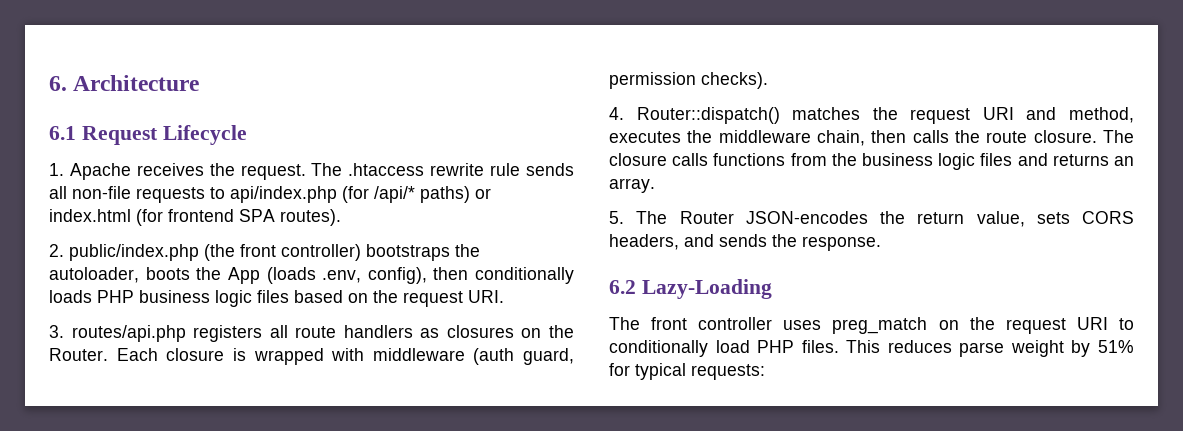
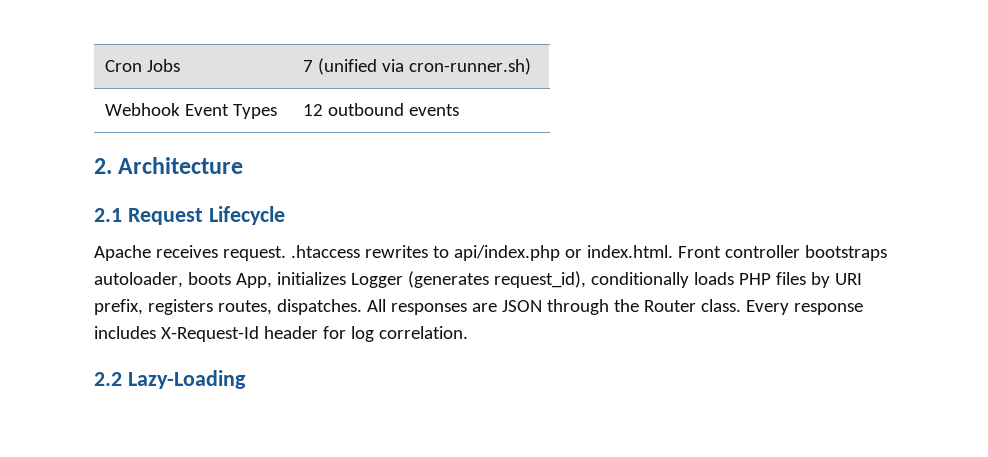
- 6. Architecture
+ Cron Jobs | 7 (unified via cron-runner.sh)
+ Webhook Event Types | 12 outbound events
+ 2. Architecture
- 6.1 Request Lifecycle
+ 2.1 Request Lifecycle
- 1. Apache receives the request. The .htaccess rewrite rule sends all non-file requests to api/index.php (for /api/* paths) or index.html (for frontend SPA routes).
- 2. public/index.php (the front controller) bootstraps the autoloader, boots the App (loads .env, config), then conditionally loads PHP business logic files based on the request URI.
- 3. routes/api.php registers all route handlers as closures on the Router. Each closure is wrapped with middleware (auth guard, permission checks).
- 4. Router::dispatch() matches the request URI and method, executes the middleware chain, then calls the route closure. The closure calls functions from the business logic files and returns an array.
- 5. The Router JSON-encodes the return value, sets CORS headers, and sends the response.
- 6.2 Lazy-Loading
- The front controller uses preg_match on the request URI to conditionally load PHP files. This reduces parse weight by 51% for typical requests:
+ Apache receives request. .htaccess rewrites to api/index.php or index.html. Front controller bootstraps autoloader, boots App, initializes Logger (generates request_id), conditionally loads PHP files by URI prefix, registers routes, dispatches. All responses are JSON through the Router class. Every response includes X-Request-Id header for log correlation.
+ 2.2 Lazy-Loading

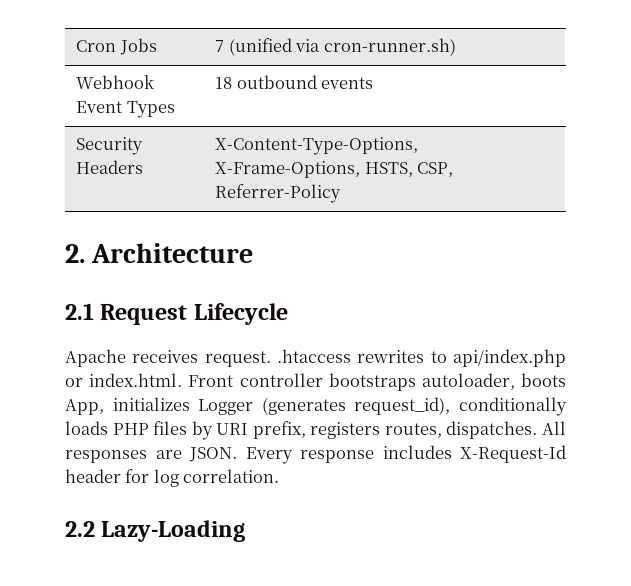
- Webhook Event Types | 12 outbound events
+ Webhook Event Types | 18 outbound events
+ Security Headers | X-Content-Type-Options, X-Frame-Options, HSTS, CSP, Referrer-Policy
- All responses are JSON through the Router class.
+ All responses are JSON.

